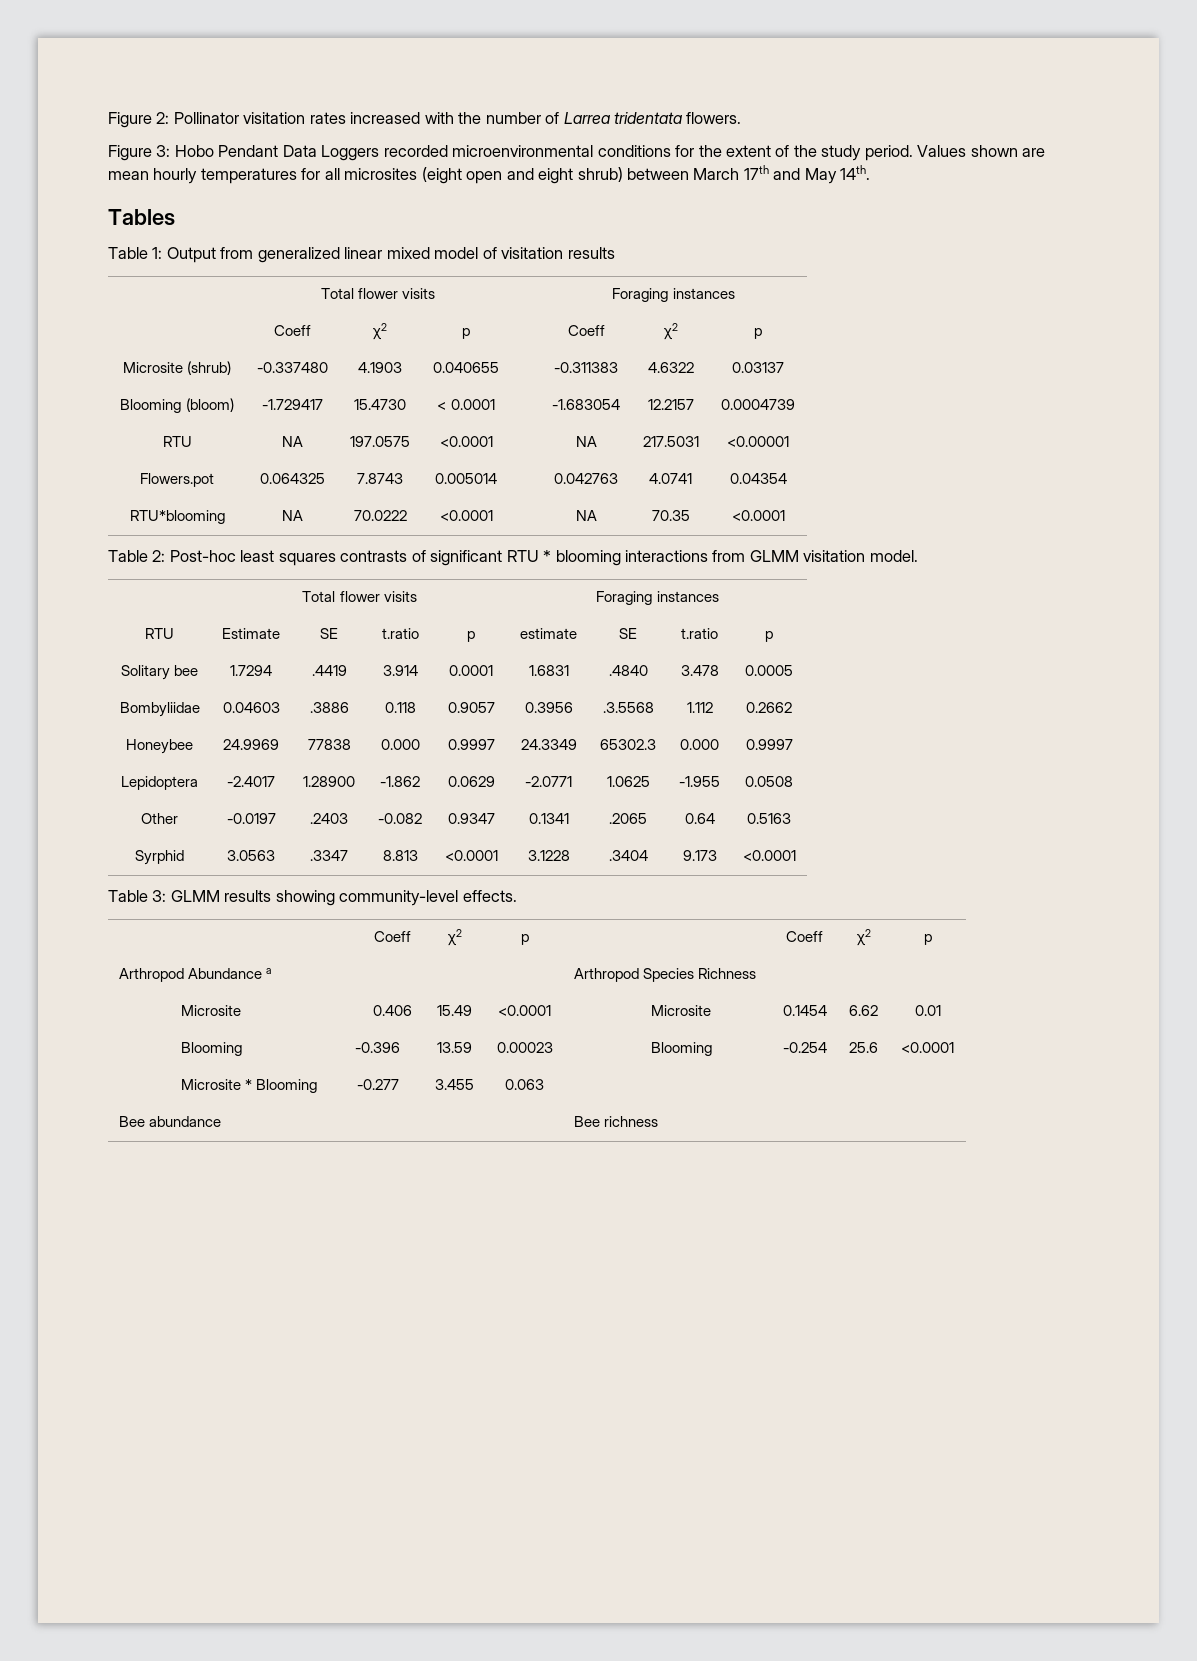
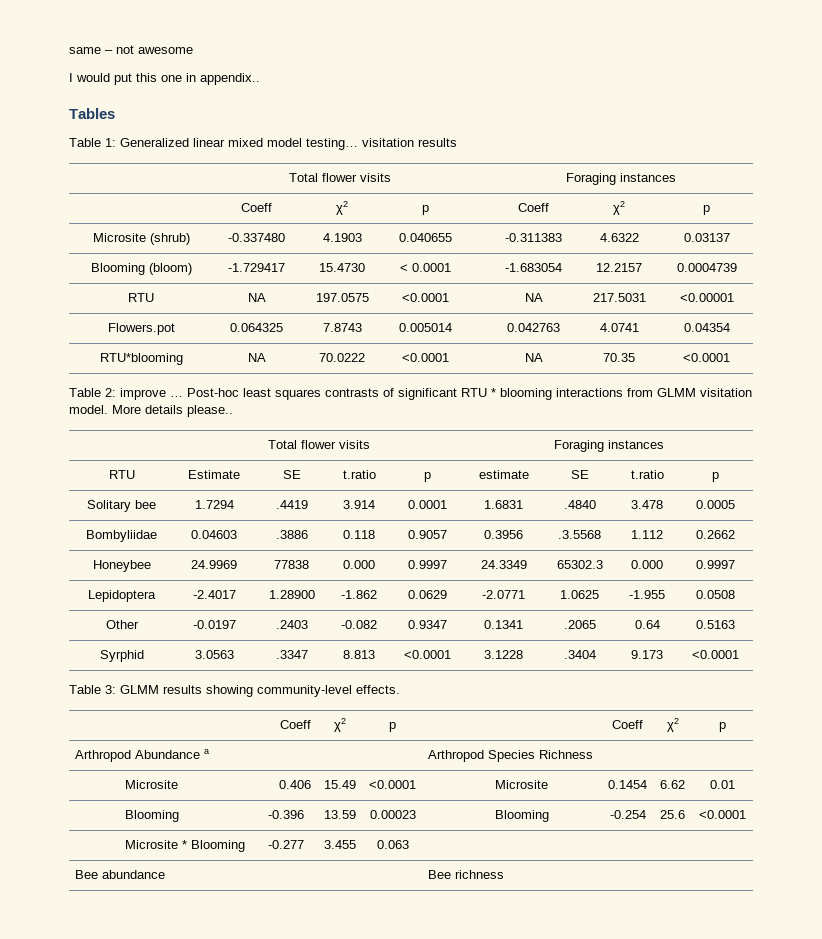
- Figure 2: Pollinator visitation rates increased with the number of Larrea tridentata flowers.
- Figure 3: Hobo Pendant Data Loggers recorded microenvironmental conditions for the extent of the study period. Values shown are mean hourly temperatures for all microsites (eight open and eight shrub) between March 17th and May 14th.
+ same – not awesome
+ I would put this one in appendix..
- Table 1: Output from generalized linear mixed model of visitation results
+ Table 1: Generalized linear mixed model testing… visitation results
- Table 2: Post-hoc least squares contrasts of significant RTU * blooming interactions from GLMM visitation model.
+ Table 2: improve … Post-hoc least squares contrasts of significant RTU * blooming interactions from GLMM visitation model. More details please..

